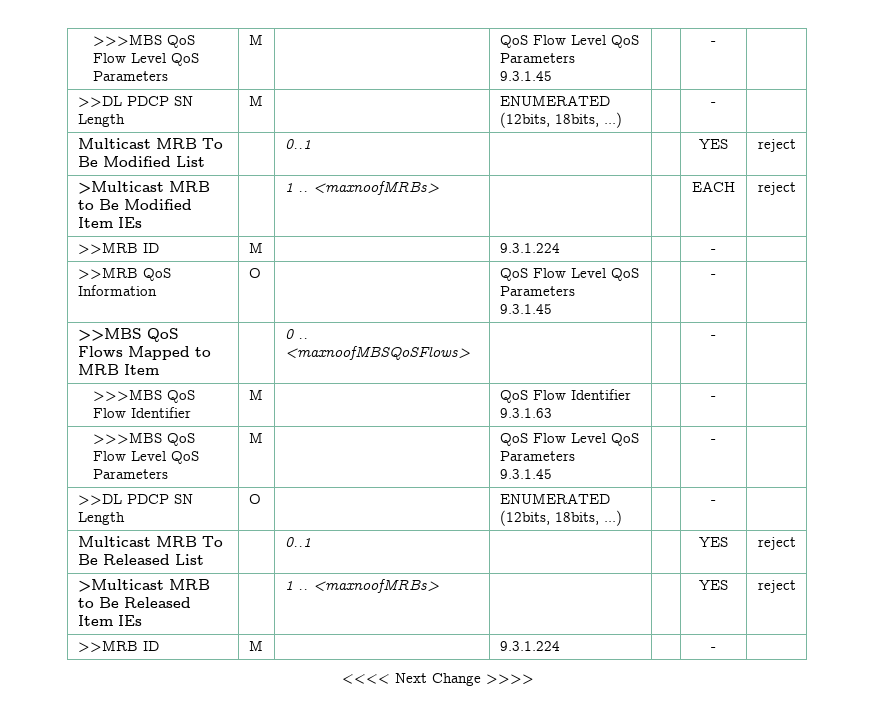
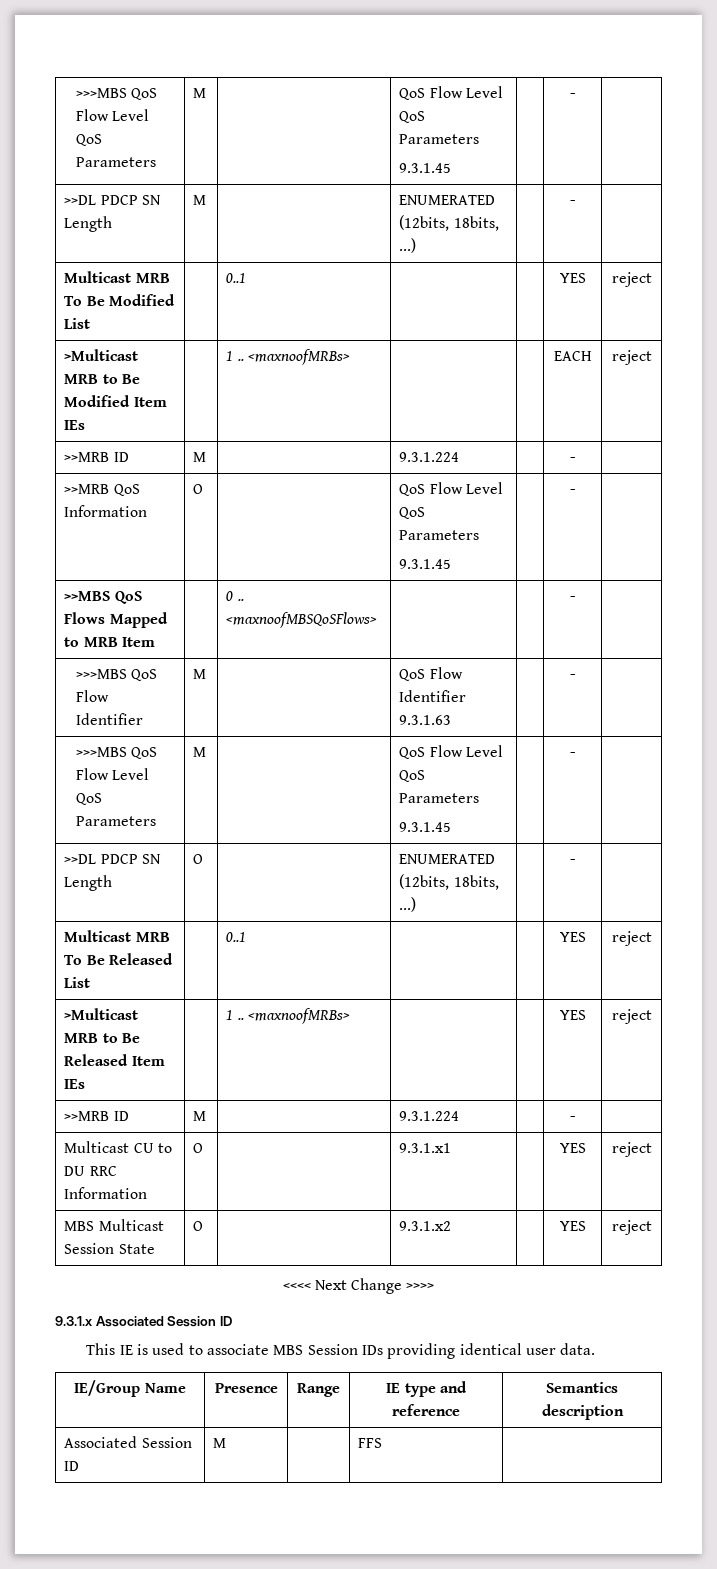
+ Multicast CU to DU RRC Information | O | | 9.3.1.x1 | | YES | reject
+ MBS Multicast Session State | O | | 9.3.1.x2 | | YES | reject
  <<<< Next Change >>>>
+ 9.3.1.x Associated Session ID
+ This IE is used to associate MBS Session IDs providing identical user data.
+ IE/Group Name | Presence | Range | IE type and reference | Semantics description
+ Associated Session ID | M | | FFS |

